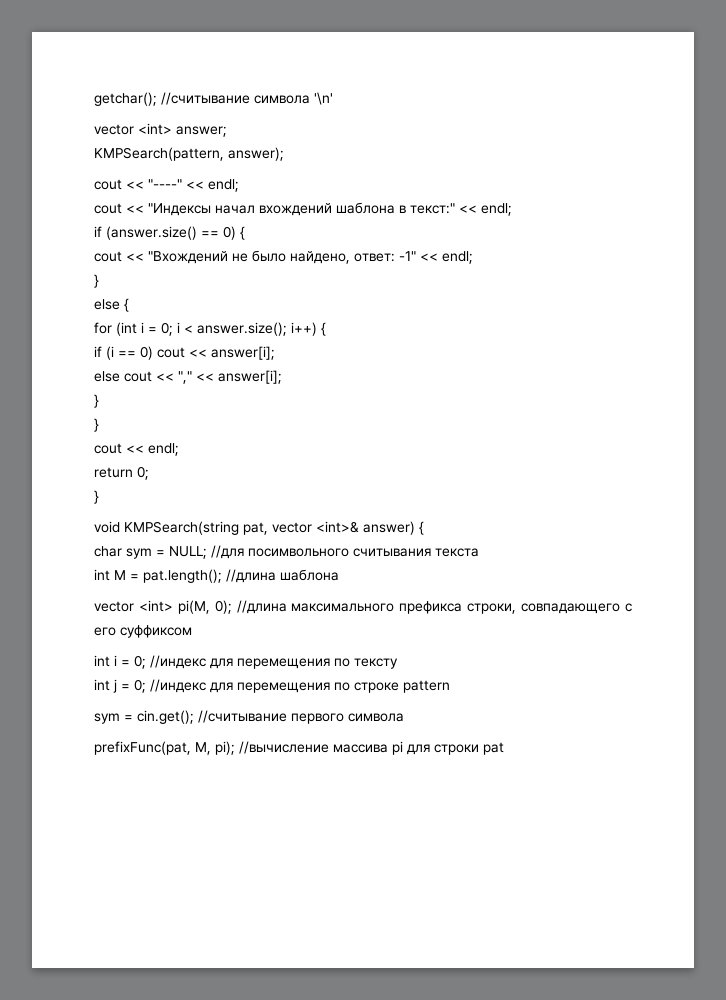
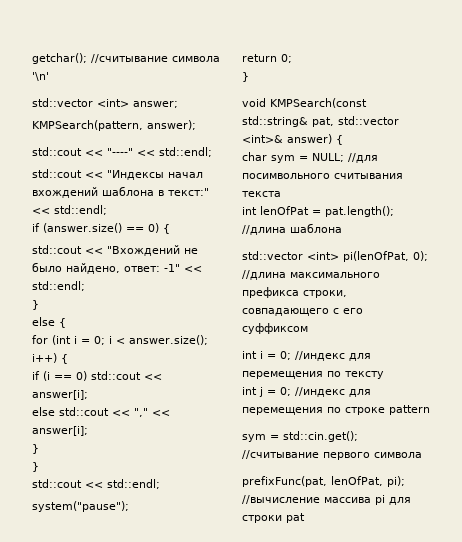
- vector <int> answer;
+ std::vector <int> answer;
- cout << "----" << endl;
- cout << "Индексы начал вхождений шаблона в текст:" << endl;
+ std::cout << "----" << std::endl;
+ std::cout << "Индексы начал вхождений шаблона в текст:" << std::endl;
- cout << "Вхождений не было найдено, ответ: -1" << endl;
+ std::cout << "Вхождений не было найдено, ответ: -1" << std::endl;
- if (i == 0) cout << answer[i];
+ if (i == 0) std::cout << answer[i];
- else cout << "," << answer[i];
+ else std::cout << "," << answer[i];
- cout << endl;
+ std::cout << std::endl;
+ system("pause");
- void KMPSearch(string pat, vector <int>& answer) {
+ void KMPSearch(const std::string& pat, std::vector <int>& answer) {
- int M = pat.length(); //длина шаблона
+ int lenOfPat = pat.length(); //длина шаблона
- vector <int> pi(M, 0); //длина максимального префикса строки, совпадающего с его суффиксом
+ std::vector <int> pi(lenOfPat, 0); //длина максимального префикса строки, совпадающего с его суффиксом
- sym = cin.get(); //считывание первого символа
+ sym = std::cin.get(); //считывание первого символа
- prefixFunc(pat, M, pi); //вычисление массива pi для строки pat
+ prefixFunc(pat, lenOfPat, pi); //вычисление массива pi для строки pat

